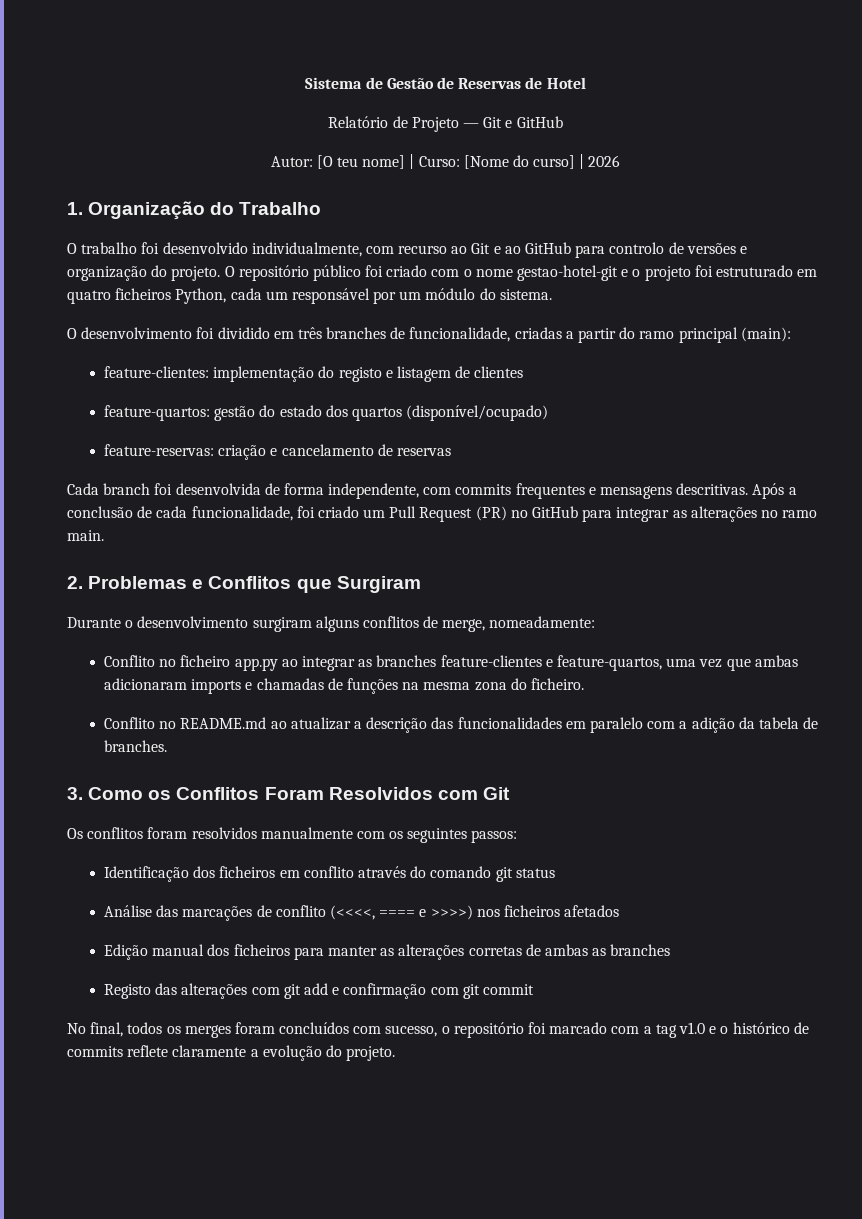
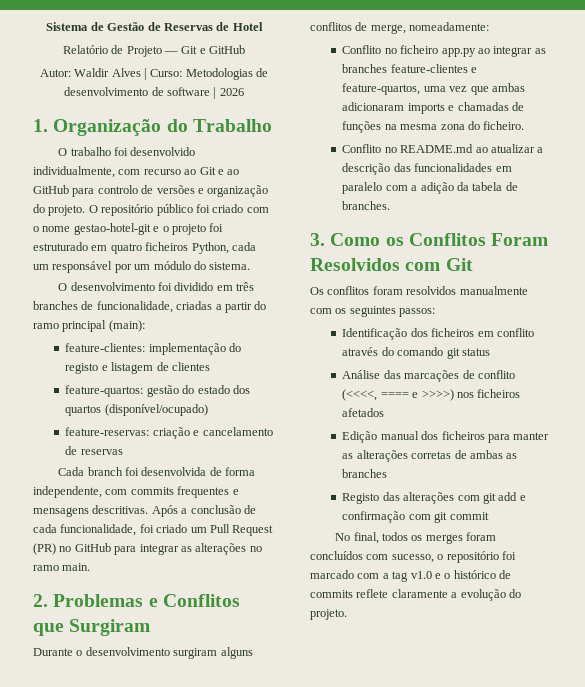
- Autor: [O teu nome] | Curso: [Nome do curso] | 2026
+ Autor: Waldir Alves | Curso: Metodologias de desenvolvimento de software | 2026

